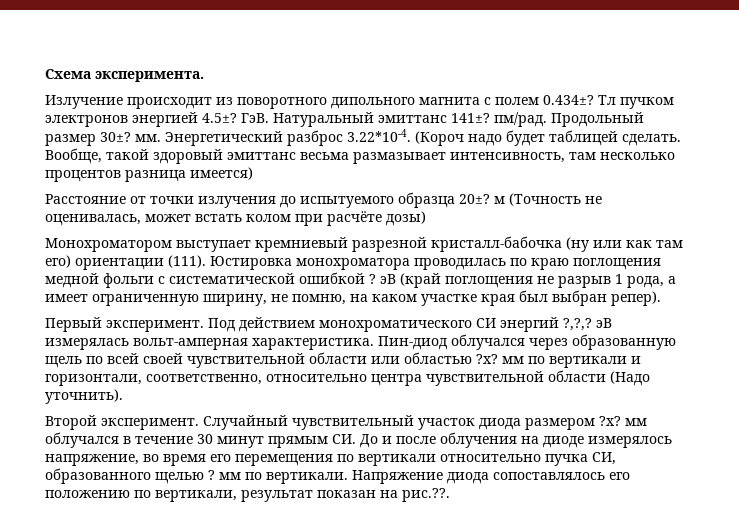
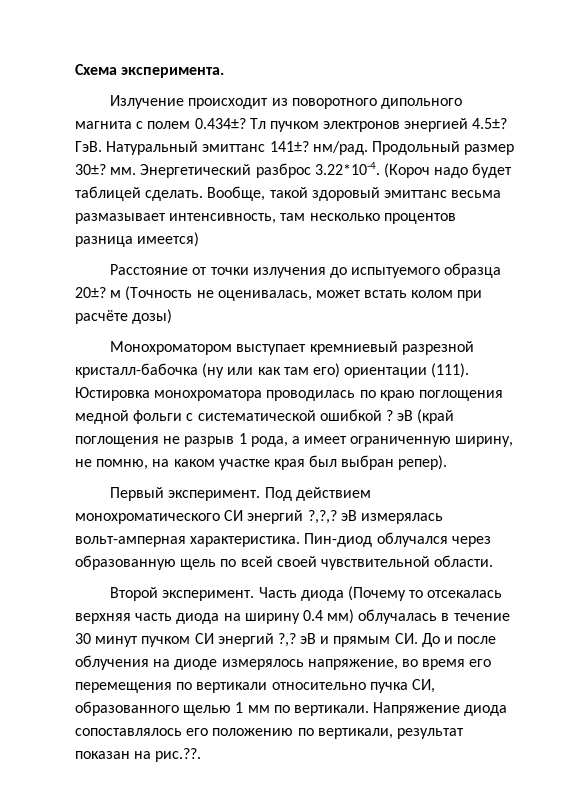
- ГэВ. Натуральный эмиттанс 141±? пм/рад.
+ ГэВ. Натуральный эмиттанс 141±? нм/рад.
- Пин-диод облучался через образованную щель по всей своей чувствительной области или областью ?х? мм по вертикали и горизонтали, соответственно, относительно центра чувствительной области (Надо уточнить).
- Второй эксперимент. Случайный чувствительный участок диода размером ?х? мм облучался в течение 30 минут прямым СИ. До и после облучения на диоде измерялось напряжение, во время его перемещения по вертикали относительно пучка СИ, образованного щелью ? мм по вертикали.
+ Пин-диод облучался через образованную щель по всей своей чувствительной области.
+ Второй эксперимент. Часть диода (Почему то отсекалась верхняя часть диода на ширину 0.4 мм) облучалась в течение 30 минут пучком СИ энергий ?,? эВ и прямым СИ. До и после облучения на диоде измерялось напряжение, во время его перемещения по вертикали относительно пучка СИ, образованного щелью 1 мм по вертикали.

